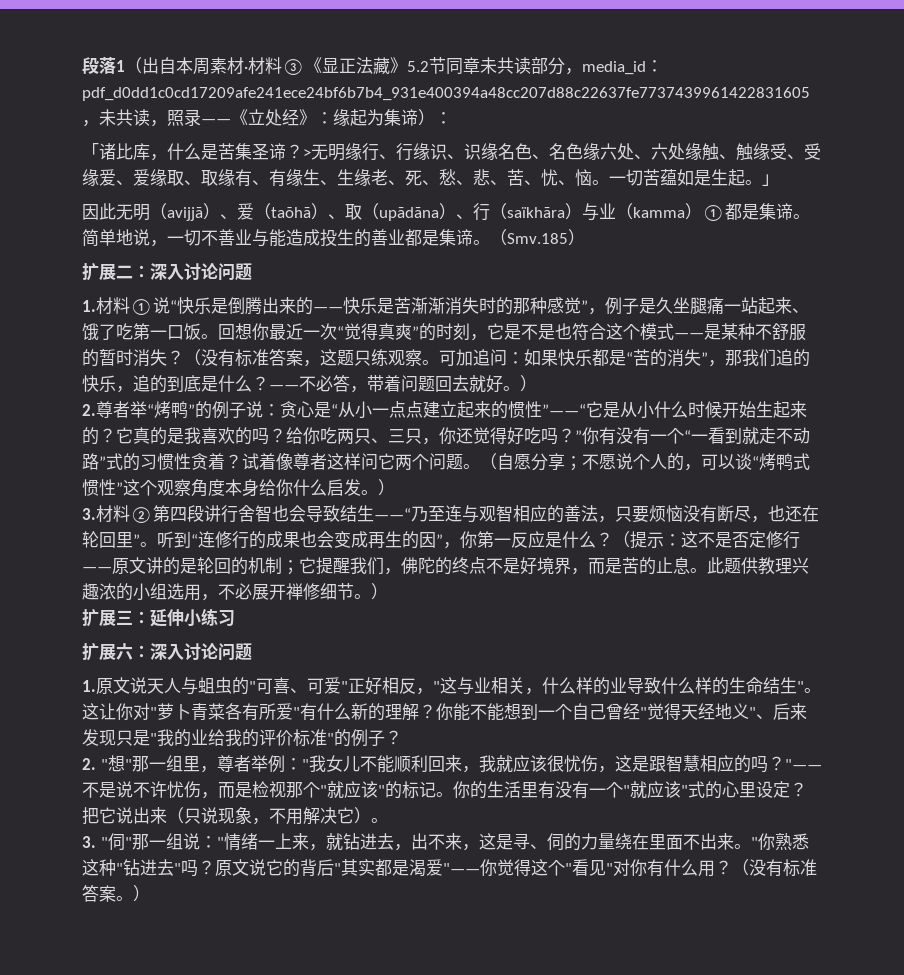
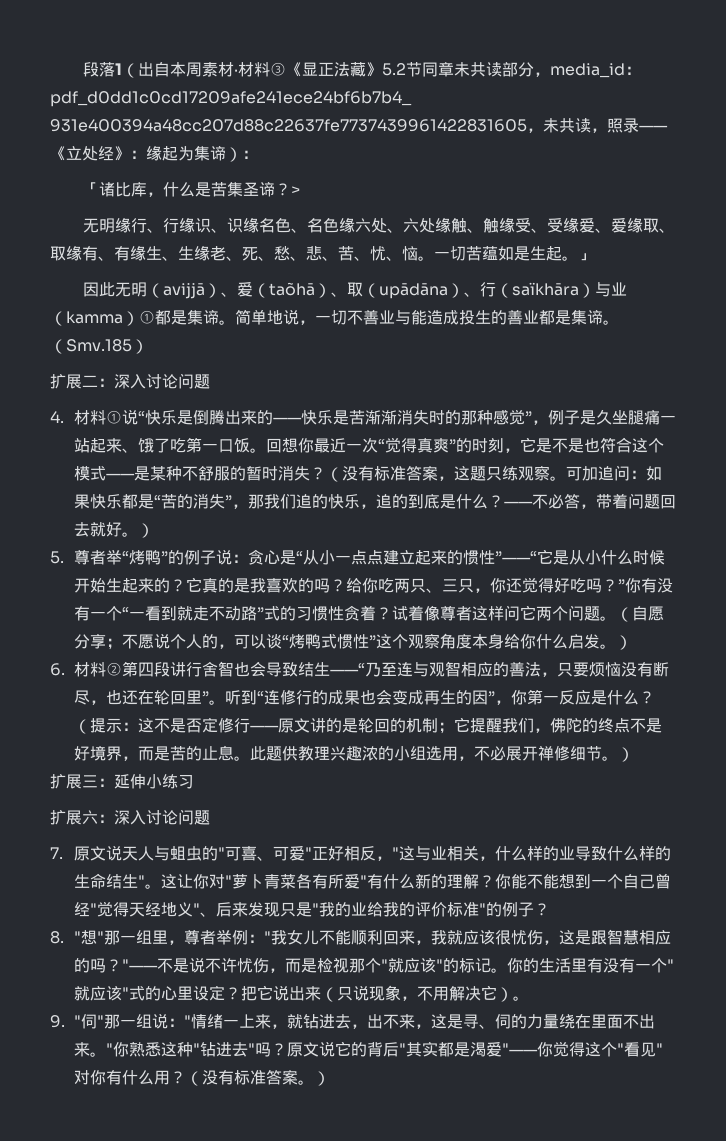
- >无明缘行、行缘识、识缘名色、名色缘六处、六处缘触、触缘受、受缘爱、爱缘取、取缘有、有缘生、生缘老、死、愁、悲、苦、忧、恼。
+ >
+ 无明缘行、行缘识、识缘名色、名色缘六处、六处缘触、触缘受、受缘爱、爱缘取、取缘有、有缘生、生缘老、死、愁、悲、苦、忧、恼。
- 1.材料①说“快乐是倒腾出来的——快乐是苦渐渐消失时的那种感觉”，例子是久坐腿痛一站起来、饿了吃第一口饭。
+ 4.材料①说“快乐是倒腾出来的——快乐是苦渐渐消失时的那种感觉”，例子是久坐腿痛一站起来、饿了吃第一口饭。
- 2.尊者举“烤鸭”的例子说：贪心是“从小一点点建立起来的惯性”——“它是从小什么时候开始生起来的？
+ 5.尊者举“烤鸭”的例子说：贪心是“从小一点点建立起来的惯性”——“它是从小什么时候开始生起来的？
- 3.材料②第四段讲行舍智也会导致结生——“乃至连与观智相应的善法，只要烦恼没有断尽，也还在轮回里”。
+ 6.材料②第四段讲行舍智也会导致结生——“乃至连与观智相应的善法，只要烦恼没有断尽，也还在轮回里”。
- 1.原文说天人与蛆虫的"可喜、可爱"正好相反，"这与业相关，什么样的业导致什么样的生命结生"。
+ 7.原文说天人与蛆虫的"可喜、可爱"正好相反，"这与业相关，什么样的业导致什么样的生命结生"。
- 2. "想"那一组里，尊者举例："我女儿不能顺利回来，我就应该很忧伤，这是跟智慧相应的吗？
+ 8. "想"那一组里，尊者举例："我女儿不能顺利回来，我就应该很忧伤，这是跟智慧相应的吗？
- 3. "伺"那一组说："情绪一上来，就钻进去，出不来，这是寻、伺的力量绕在里面不出来。
+ 9. "伺"那一组说："情绪一上来，就钻进去，出不来，这是寻、伺的力量绕在里面不出来。

